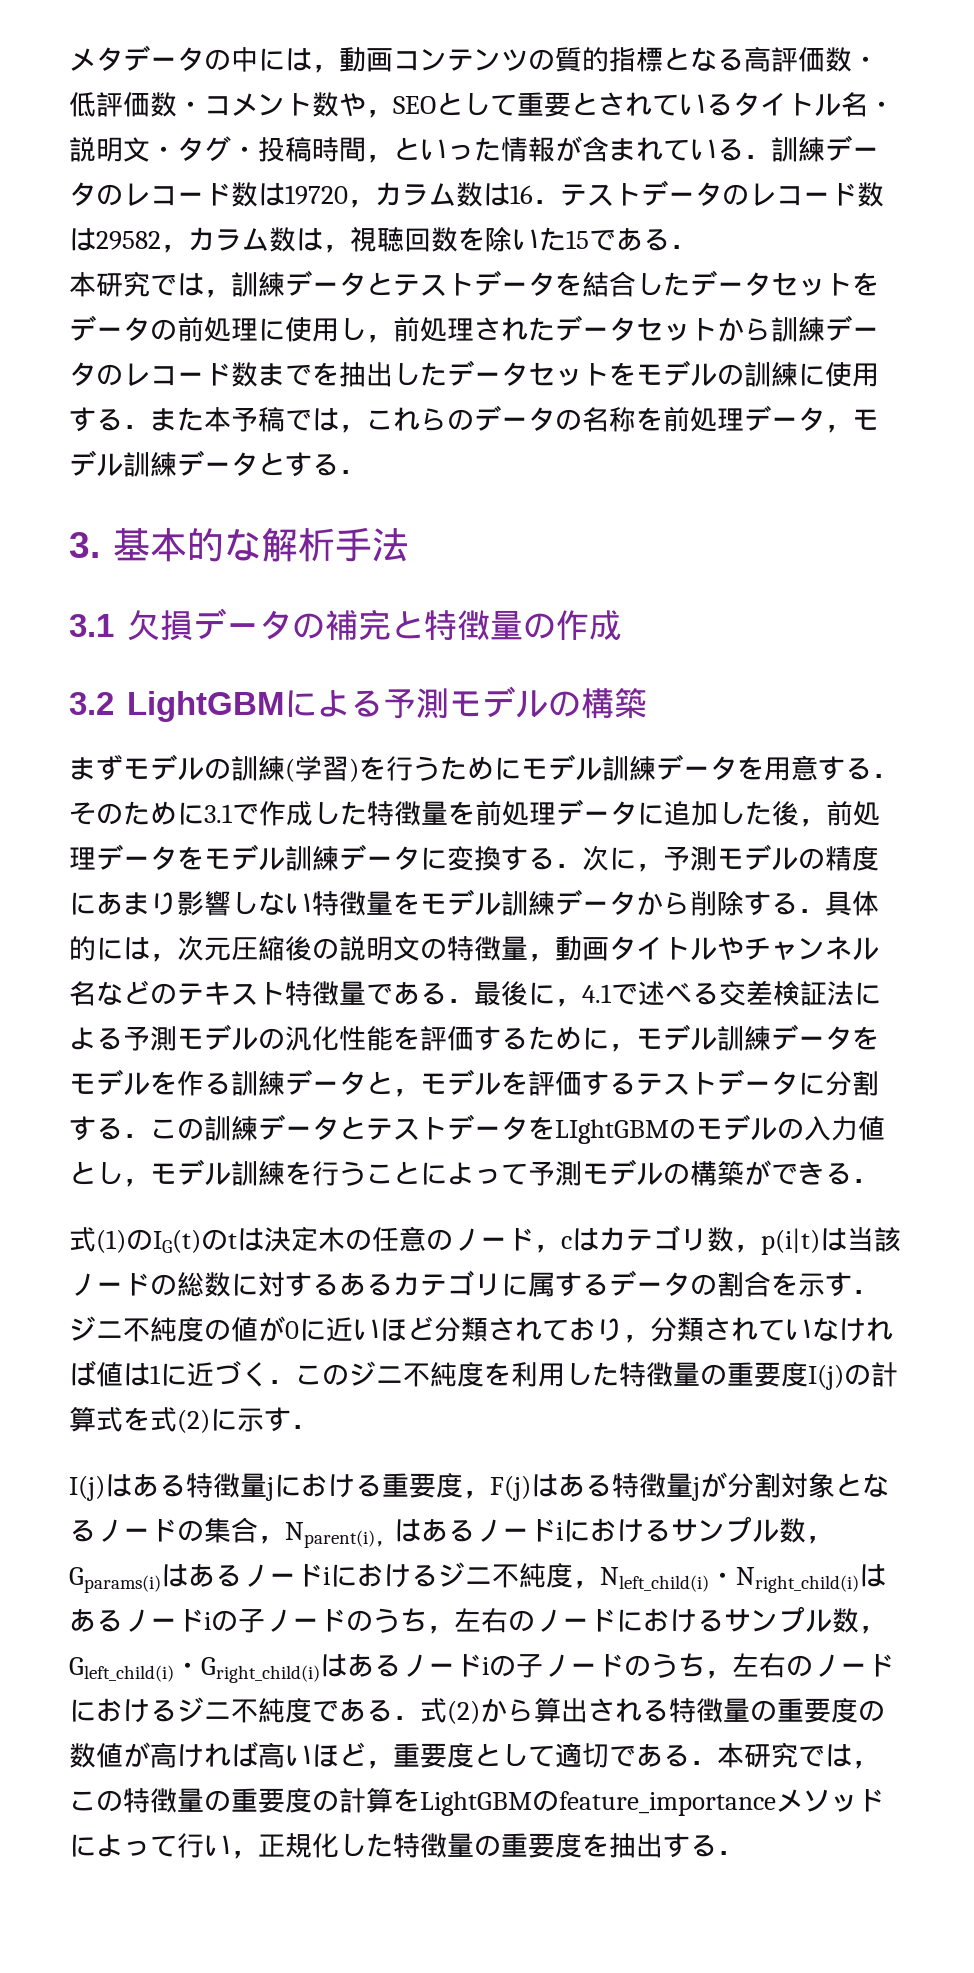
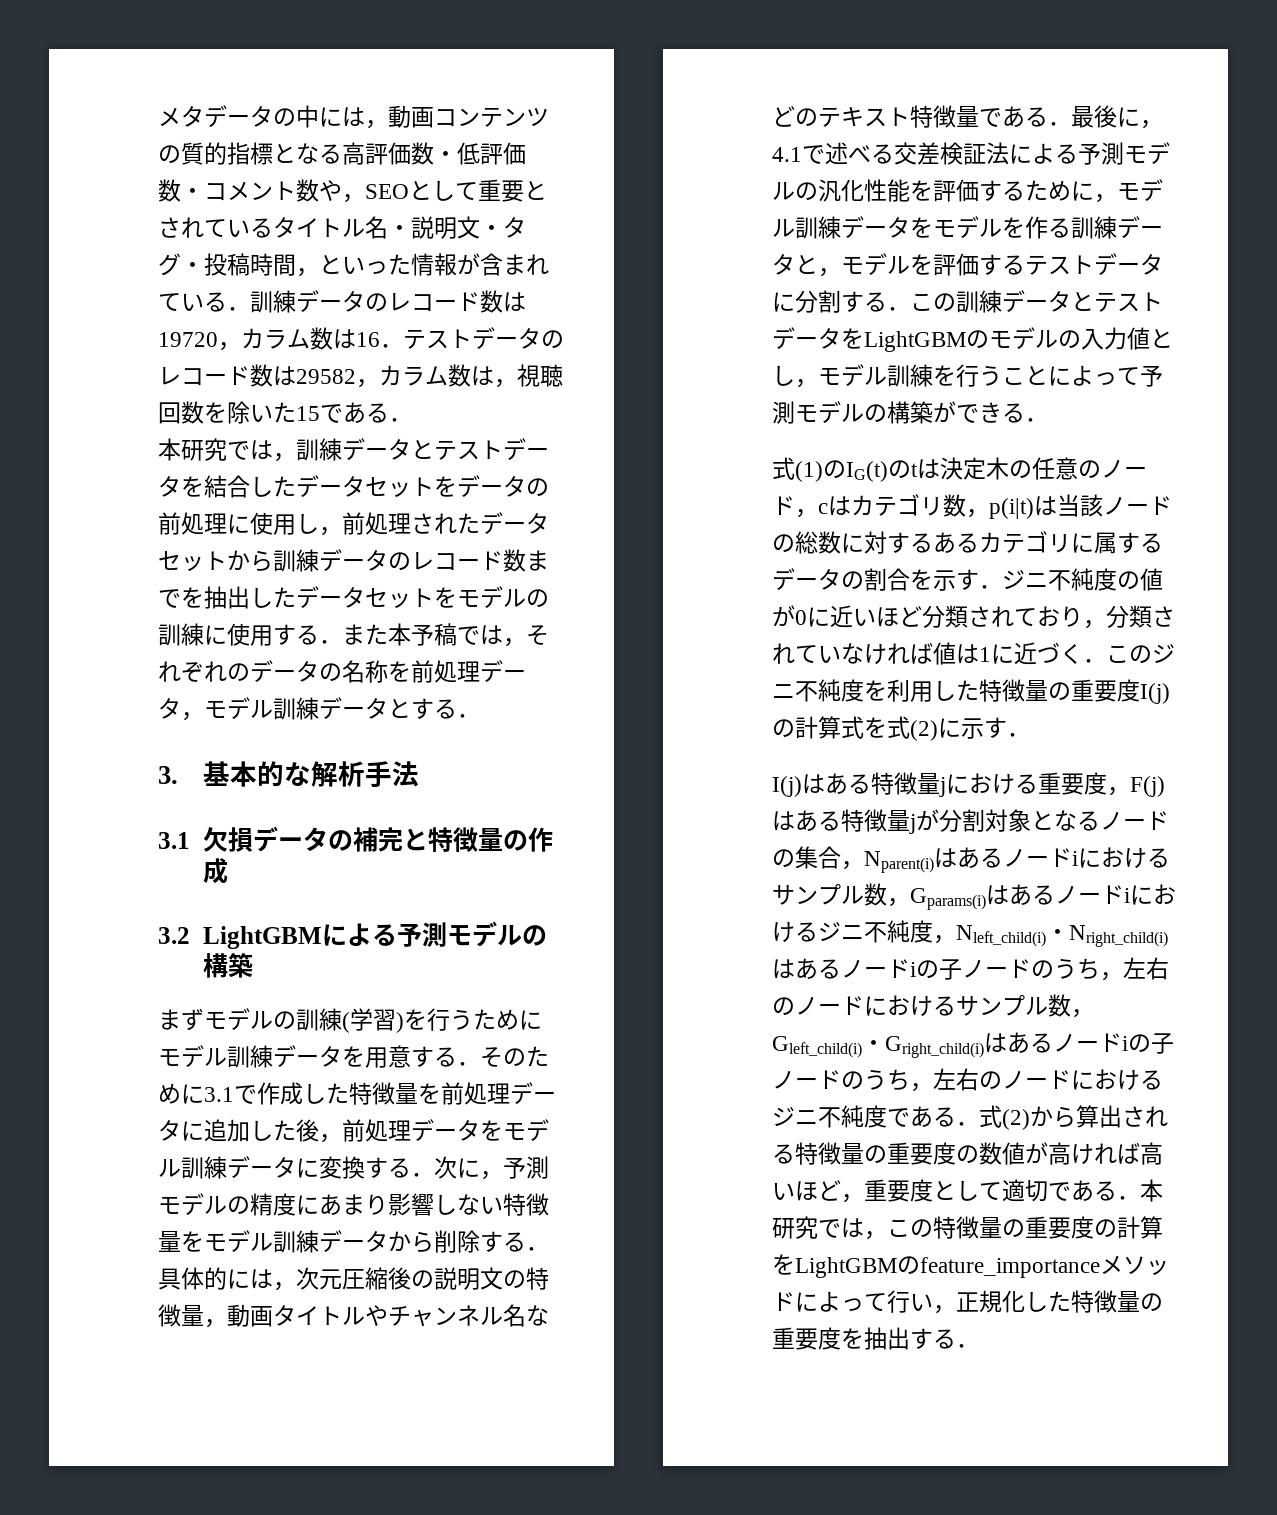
- 本研究では，訓練データとテストデータを結合したデータセットをデータの前処理に使用し，前処理されたデータセットから訓練データのレコード数までを抽出したデータセットをモデルの訓練に使用する．また本予稿では，これらのデータの名称を前処理データ，モデル訓練データとする．
+ 本研究では，訓練データとテストデータを結合したデータセットをデータの前処理に使用し，前処理されたデータセットから訓練データのレコード数までを抽出したデータセットをモデルの訓練に使用する．また本予稿では，それぞれのデータの名称を前処理データ，モデル訓練データとする．
- まずモデルの訓練(学習)を行うためにモデル訓練データを用意する．そのために3.1で作成した特徴量を前処理データに追加した後，前処理データをモデル訓練データに変換する．次に，予測モデルの精度にあまり影響しない特徴量をモデル訓練データから削除する．具体的には，次元圧縮後の説明文の特徴量，動画タイトルやチャンネル名などのテキスト特徴量である．最後に，4.1で述べる交差検証法による予測モデルの汎化性能を評価するために，モデル訓練データをモデルを作る訓練データと，モデルを評価するテストデータに分割する．この訓練データとテストデータをLIghtGBMのモデルの入力値とし，モデル訓練を行うことによって予測モデルの構築ができる．
+ まずモデルの訓練(学習)を行うためにモデル訓練データを用意する．そのために3.1で作成した特徴量を前処理データに追加した後，前処理データをモデル訓練データに変換する．次に，予測モデルの精度にあまり影響しない特徴量をモデル訓練データから削除する．具体的には，次元圧縮後の説明文の特徴量，動画タイトルやチャンネル名などのテキスト特徴量である．最後に，4.1で述べる交差検証法による予測モデルの汎化性能を評価するために，モデル訓練データをモデルを作る訓練データと，モデルを評価するテストデータに分割する．この訓練データとテストデータをLightGBMのモデルの入力値とし，モデル訓練を行うことによって予測モデルの構築ができる．
- I(j)はある特徴量jにおける重要度，F(j)はある特徴量jが分割対象となるノードの集合，Nparent(i)，はあるノードiにおけるサンプル数，Gparams(i)はあるノードiにおけるジニ不純度，Nleft_child(i)・Nright_child(i)はあるノードiの子ノードのうち，左右のノードにおけるサンプル数，Gleft_child(i)・Gright_child(i)はあるノードiの子ノードのうち，左右のノードにおけるジニ不純度である．式(2)から算出される特徴量の重要度の数値が高ければ高いほど，重要度として適切である．本研究では，この特徴量の重要度の計算をLightGBMのfeature_importanceメソッドによって行い，正規化した特徴量の重要度を抽出する．
+ I(j)はある特徴量jにおける重要度，F(j)はある特徴量jが分割対象となるノードの集合，Nparent(i)はあるノードiにおけるサンプル数，Gparams(i)はあるノードiにおけるジニ不純度，Nleft_child(i)・Nright_child(i)はあるノードiの子ノードのうち，左右のノードにおけるサンプル数，Gleft_child(i)・Gright_child(i)はあるノードiの子ノードのうち，左右のノードにおけるジニ不純度である．式(2)から算出される特徴量の重要度の数値が高ければ高いほど，重要度として適切である．本研究では，この特徴量の重要度の計算をLightGBMのfeature_importanceメソッドによって行い，正規化した特徴量の重要度を抽出する．

